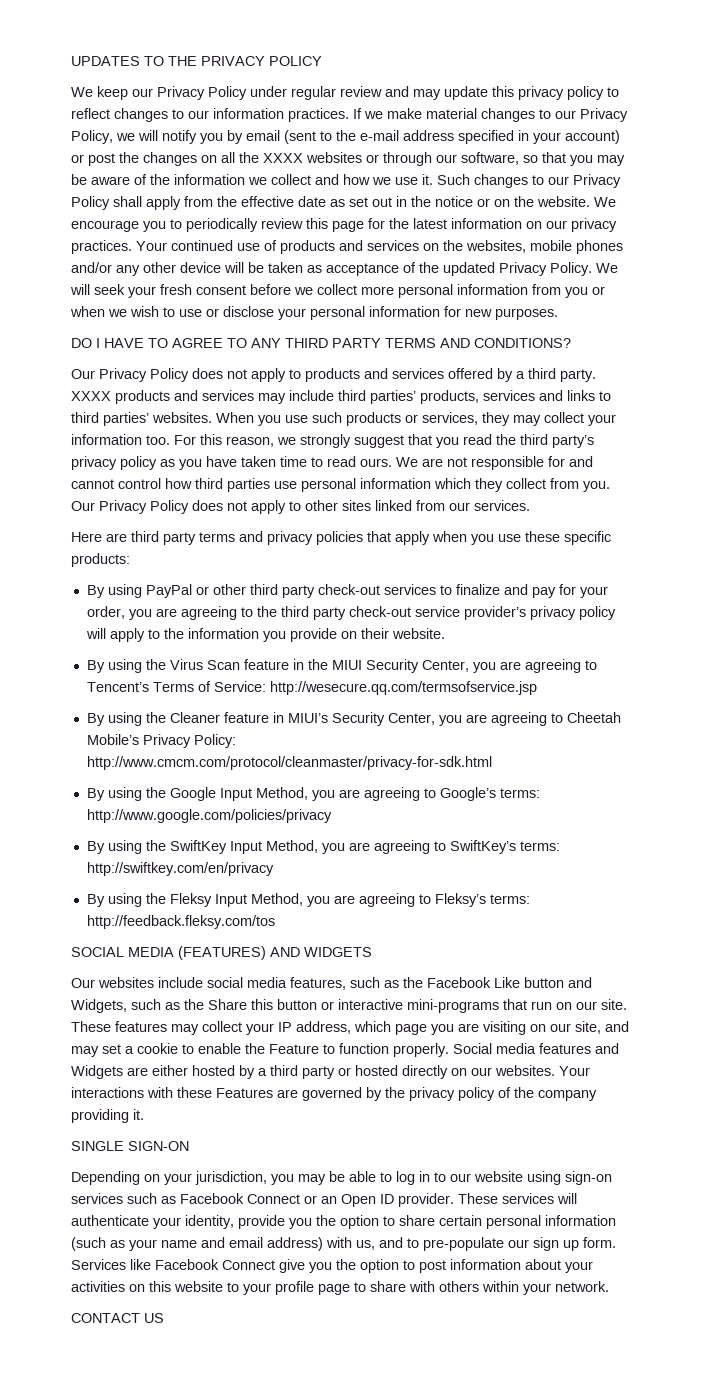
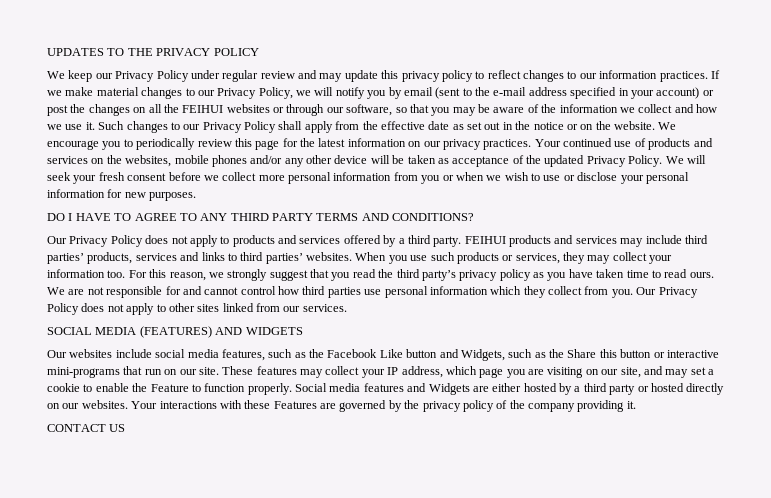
- If we make material changes to our Privacy Policy, we will notify you by email (sent to the e-mail address specified in your account) or post the changes on all the XXXX websites or through our software, so that you may be aware of the information we collect and how we use it.
+ If we make material changes to our Privacy Policy, we will notify you by email (sent to the e-mail address specified in your account) or post the changes on all the FEIHUI websites or through our software, so that you may be aware of the information we collect and how we use it.
- XXXX products and services may include third parties’ products, services and links to third parties’ websites.
+ FEIHUI products and services may include third parties’ products, services and links to third parties’ websites.
- Here are third party terms and privacy policies that apply when you use these specific products:
- By using PayPal or other third party check-out services to finalize and pay for your order, you are agreeing to the third party check-out service provider’s privacy policy will apply to the information you provide on their website.
- By using the Virus Scan feature in the MIUI Security Center, you are agreeing to Tencent’s Terms of Service: http://wesecure.qq.com/termsofservice.jsp
- By using the Cleaner feature in MIUI’s Security Center, you are agreeing to Cheetah Mobile’s Privacy Policy: http://www.cmcm.com/protocol/cleanmaster/privacy-for-sdk.html
- By using the Google Input Method, you are agreeing to Google’s terms: http://www.google.com/policies/privacy
- By using the SwiftKey Input Method, you are agreeing to SwiftKey’s terms: http://swiftkey.com/en/privacy
- By using the Fleksy Input Method, you are agreeing to Fleksy’s terms: http://feedback.fleksy.com/tos
- SINGLE SIGN-ON
- Depending on your jurisdiction, you may be able to log in to our website using sign-on services such as Facebook Connect or an Open ID provider. These services will authenticate your identity, provide you the option to share certain personal information (such as your name and email address) with us, and to pre-populate our sign up form. Services like Facebook Connect give you the option to post information about your activities on this website to your profile page to share with others within your network.

